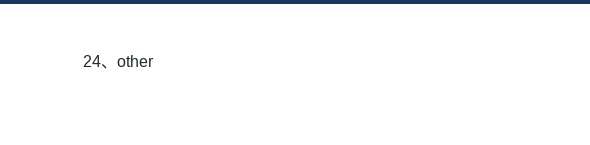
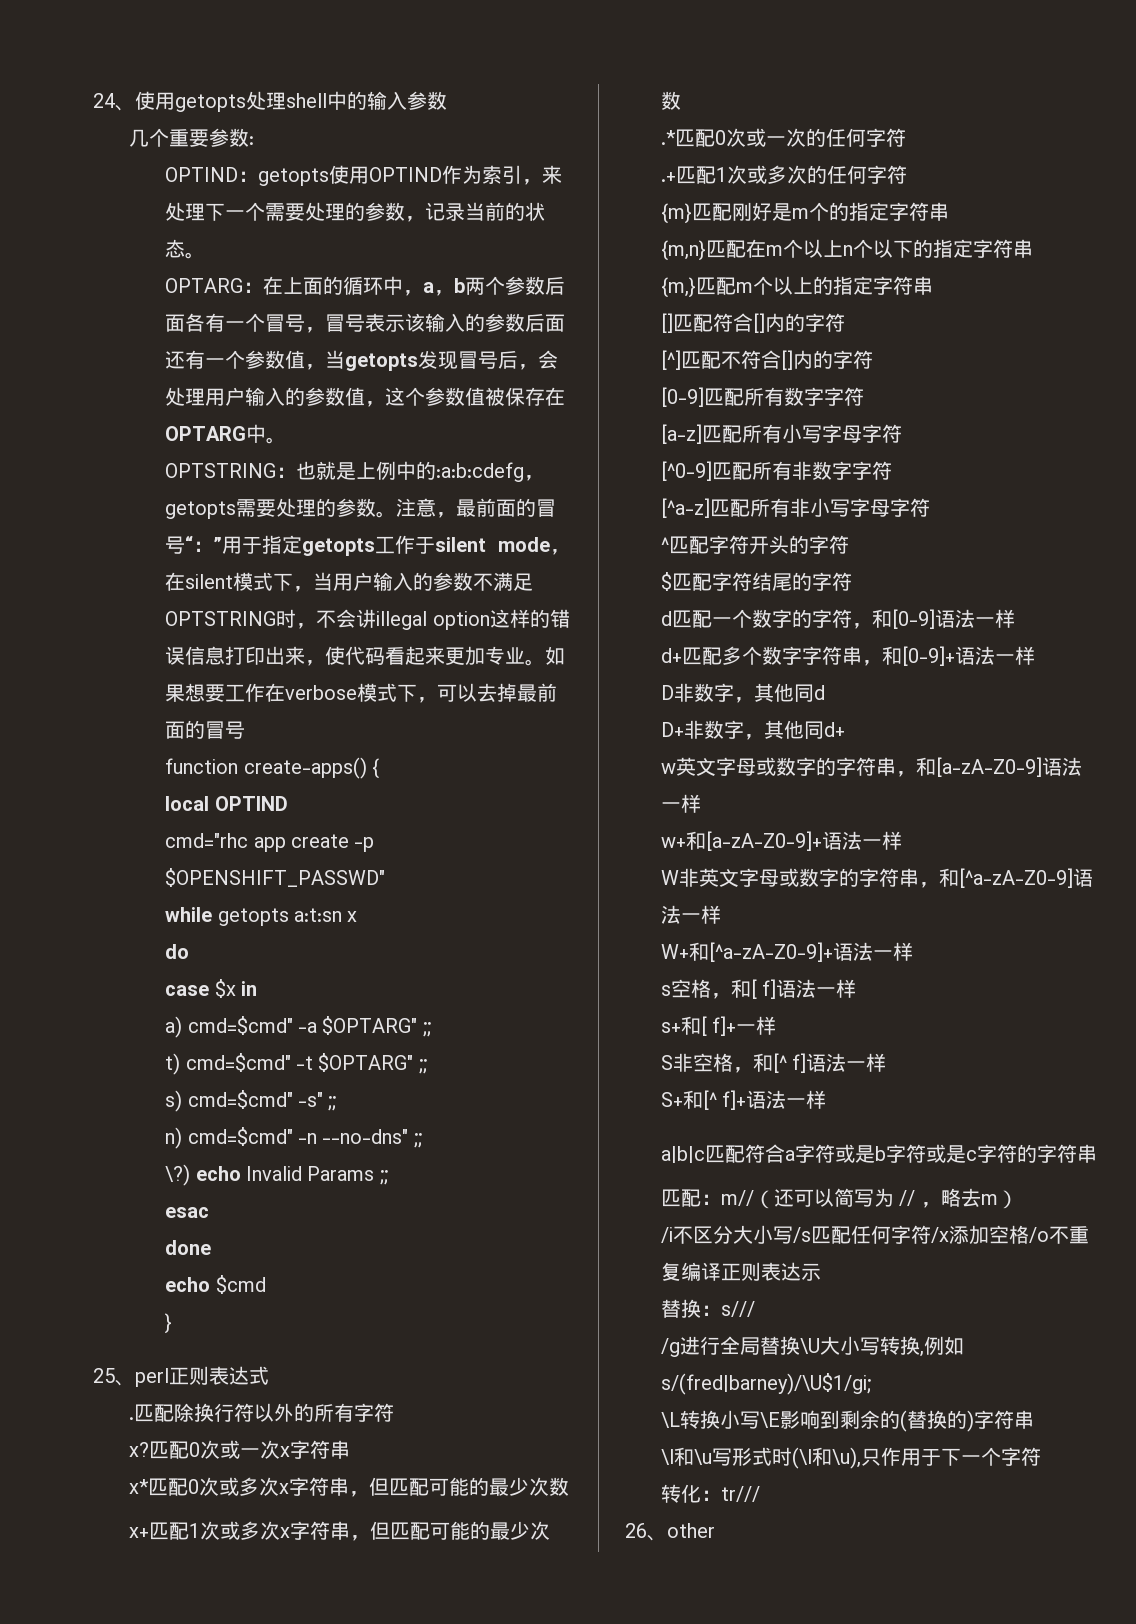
- 24、other
+ 24、使用getopts处理shell中的输入参数
+ 几个重要参数:
+ OPTIND：getopts使用OPTIND作为索引，来处理下一个需要处理的参数，记录当前的状态。
+ OPTARG：在上面的循环中，a，b两个参数后面各有一个冒号，冒号表示该输入的参数后面还有一个参数值，当getopts发现冒号后，会处理用户输入的参数值，这个参数值被保存在OPTARG中。
+ OPTSTRING：也就是上例中的:a:b:cdefg，getopts需要处理的参数。注意，最前面的冒号“：”用于指定getopts工作于silent mode，在silent模式下，当用户输入的参数不满足OPTSTRING时，不会讲illegal option这样的错误信息打印出来，使代码看起来更加专业。如果想要工作在verbose模式下，可以去掉最前面的冒号
+ function create-apps() {
+ local OPTIND
+ cmd="rhc app create -p $OPENSHIFT_PASSWD"
+ while getopts a:t:sn x
+ do
+ case $x in
+ a) cmd=$cmd" -a $OPTARG" ;;
+ t) cmd=$cmd" -t $OPTARG" ;;
+ s) cmd=$cmd" -s" ;;
+ n) cmd=$cmd" -n --no-dns" ;;
+ \?) echo Invalid Params ;;
+ esac
+ done
+ echo $cmd
+ }
+ 25、perl正则表达式
+ .匹配除换行符以外的所有字符
+ x?匹配0次或一次x字符串
+ x*匹配0次或多次x字符串，但匹配可能的最少次数
+ x+匹配1次或多次x字符串，但匹配可能的最少次数
+ .*匹配0次或一次的任何字符
+ .+匹配1次或多次的任何字符
+ {m}匹配刚好是m个的指定字符串
+ {m,n}匹配在m个以上n个以下的指定字符串
+ {m,}匹配m个以上的指定字符串
+ []匹配符合[]内的字符
+ [^]匹配不符合[]内的字符
+ [0-9]匹配所有数字字符
+ [a-z]匹配所有小写字母字符
+ [^0-9]匹配所有非数字字符
+ [^a-z]匹配所有非小写字母字符
+ ^匹配字符开头的字符
+ $匹配字符结尾的字符
+ d匹配一个数字的字符，和[0-9]语法一样
+ d+匹配多个数字字符串，和[0-9]+语法一样
+ D非数字，其他同d
+ D+非数字，其他同d+
+ w英文字母或数字的字符串，和[a-zA-Z0-9]语法一样
+ w+和[a-zA-Z0-9]+语法一样
+ W非英文字母或数字的字符串，和[^a-zA-Z0-9]语法一样
+ W+和[^a-zA-Z0-9]+语法一样
+ s空格，和[ f]语法一样
+ s+和[ f]+一样
+ S非空格，和[^ f]语法一样
+ S+和[^ f]+语法一样
+ a|b|c匹配符合a字符或是b字符或是c字符的字符串
+ 匹配：m//（还可以简写为 // ，略去m）
+ /i不区分大小写/s匹配任何字符/x添加空格/o不重复编译正则表达示
+ 替换：s///
+ /g进行全局替换\U大小写转换,例如s/(fred|barney)/\U$1/gi;
+ \L转换小写\E影响到剩余的(替换的)字符串
+ \l和\u写形式时(\l和\u),只作用于下一个字符
+ 转化：tr///
+ 26、other

